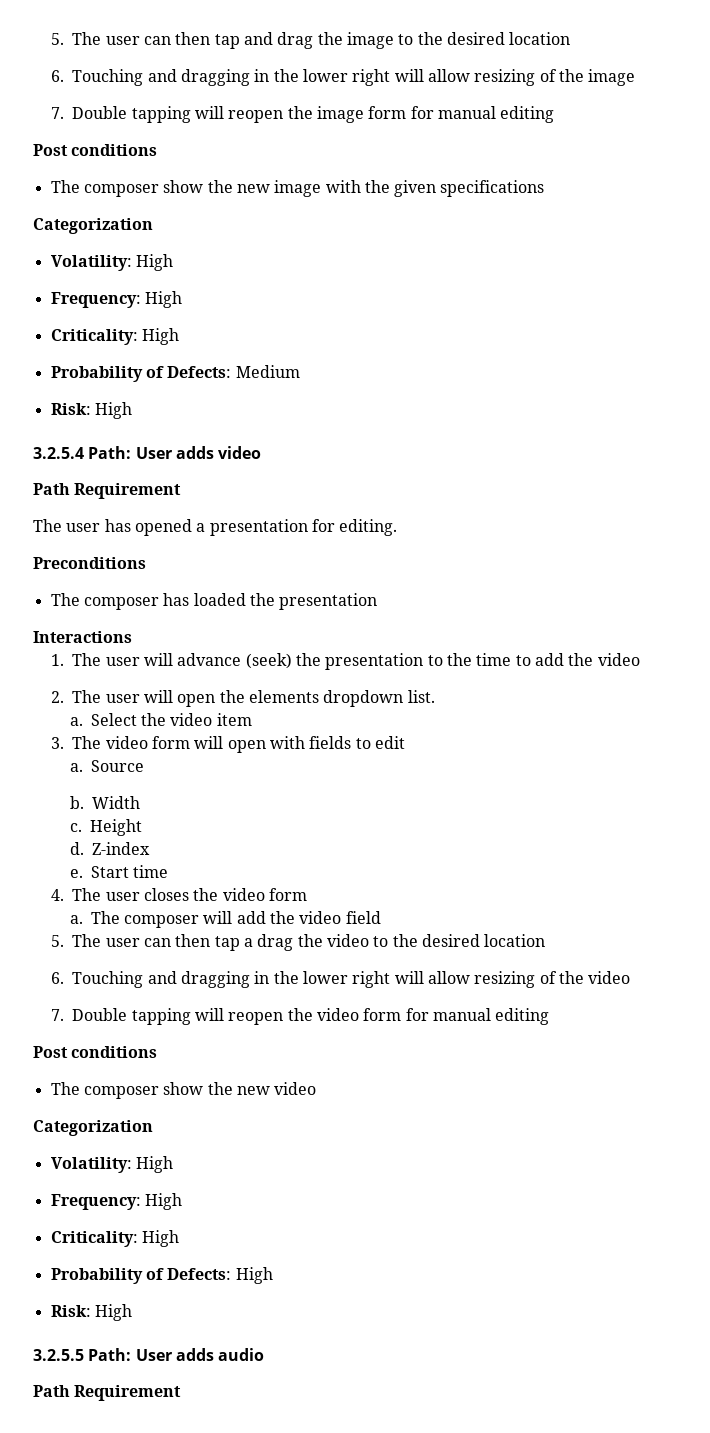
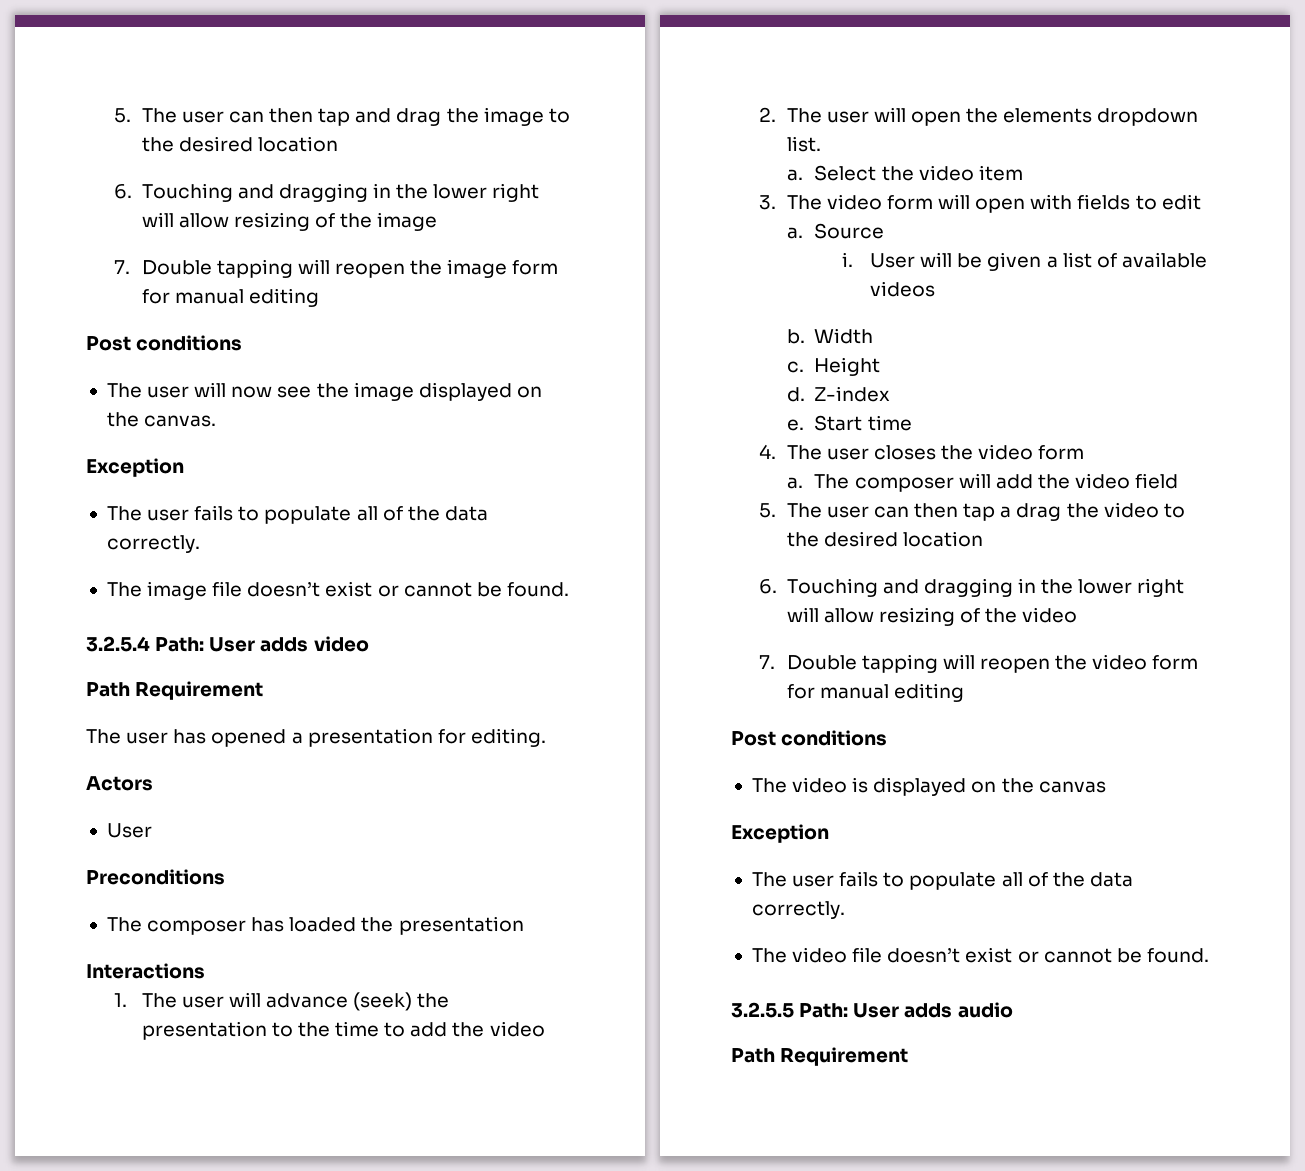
- The composer show the new image with the given specifications
- Categorization
- Volatility: High
- Frequency: High
- Criticality: High
- Probability of Defects: Medium
- Risk: High
+ The user will now see the image displayed on the canvas.
+ Exception
+ The user fails to populate all of the data correctly.
+ The image file doesn’t exist or cannot be found.
+ Actors
+ User
+ i. User will be given a list of available videos
- The composer show the new video
- Categorization
- Volatility: High
- Frequency: High
- Criticality: High
- Probability of Defects: High
- Risk: High
+ The video is displayed on the canvas
+ Exception
+ The user fails to populate all of the data correctly.
+ The video file doesn’t exist or cannot be found.

